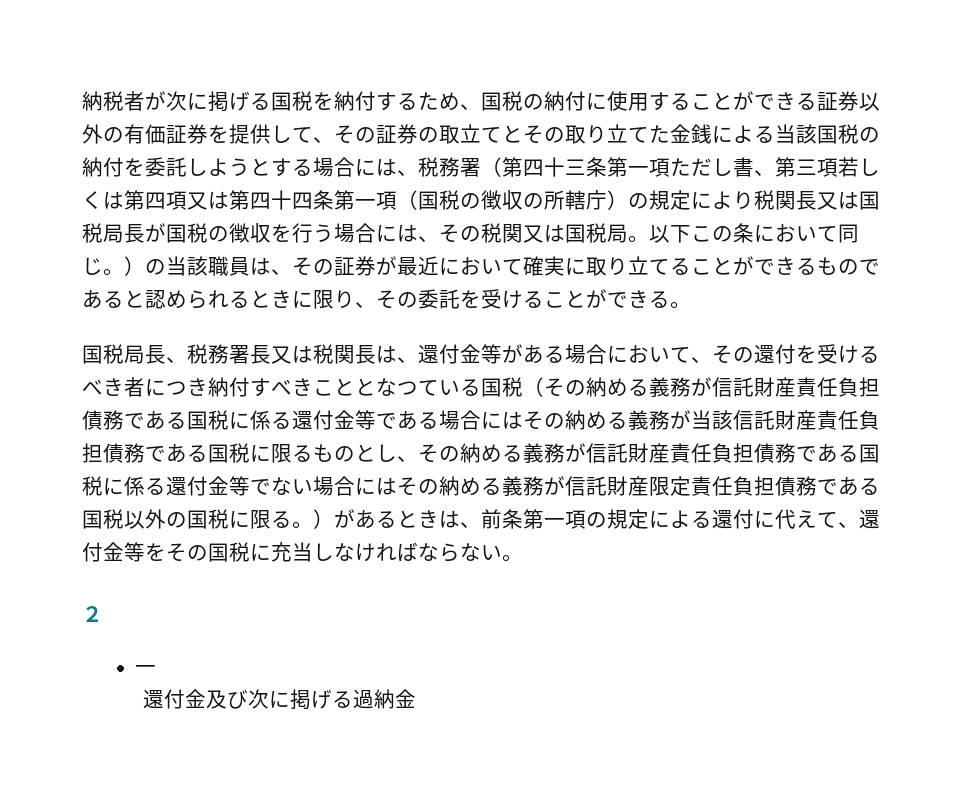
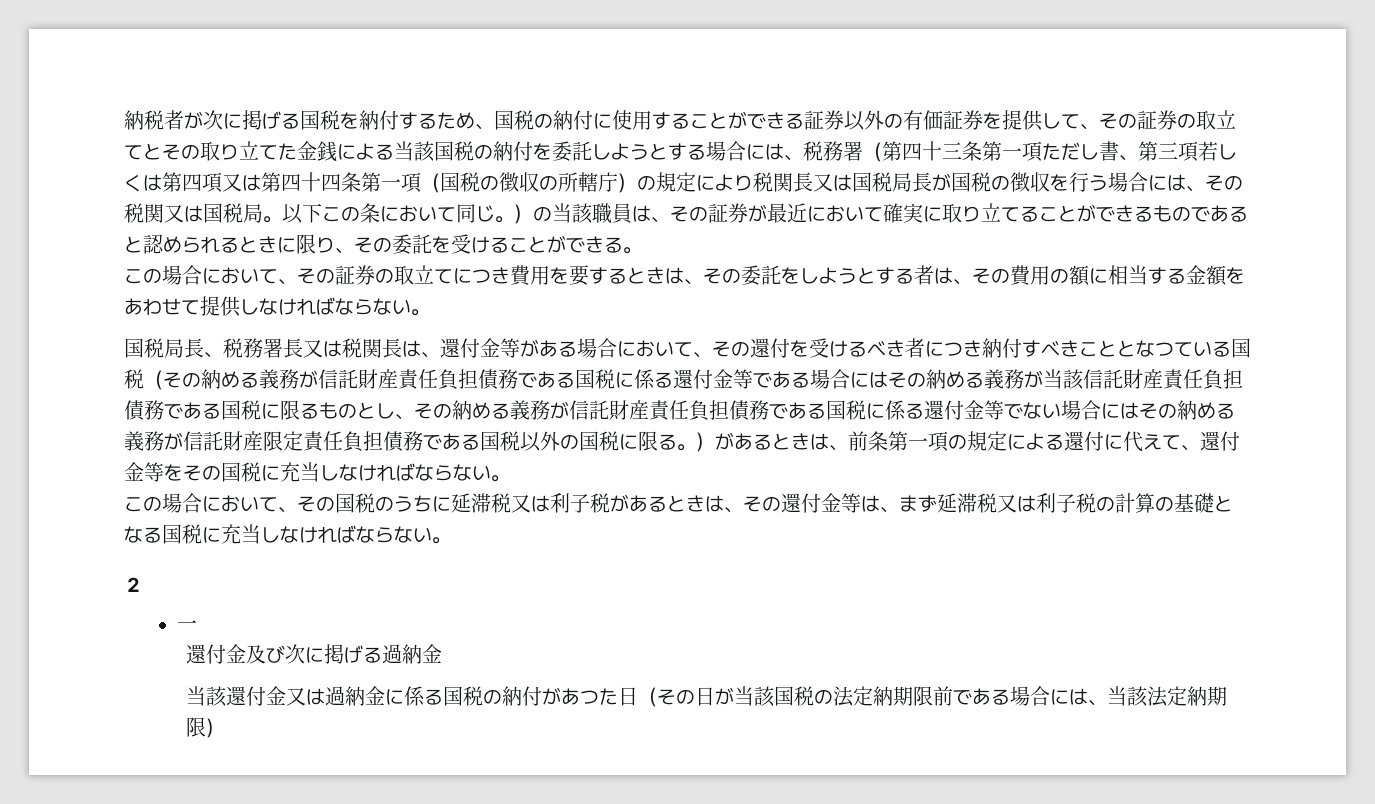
+ この場合において、その証券の取立てにつき費用を要するときは、その委託をしようとする者は、その費用の額に相当する金額をあわせて提供しなければならない。
+ この場合において、その国税のうちに延滞税又は利子税があるときは、その還付金等は、まず延滞税又は利子税の計算の基礎となる国税に充当しなければならない。
+ 当該還付金又は過納金に係る国税の納付があつた日（その日が当該国税の法定納期限前である場合には、当該法定納期限）

